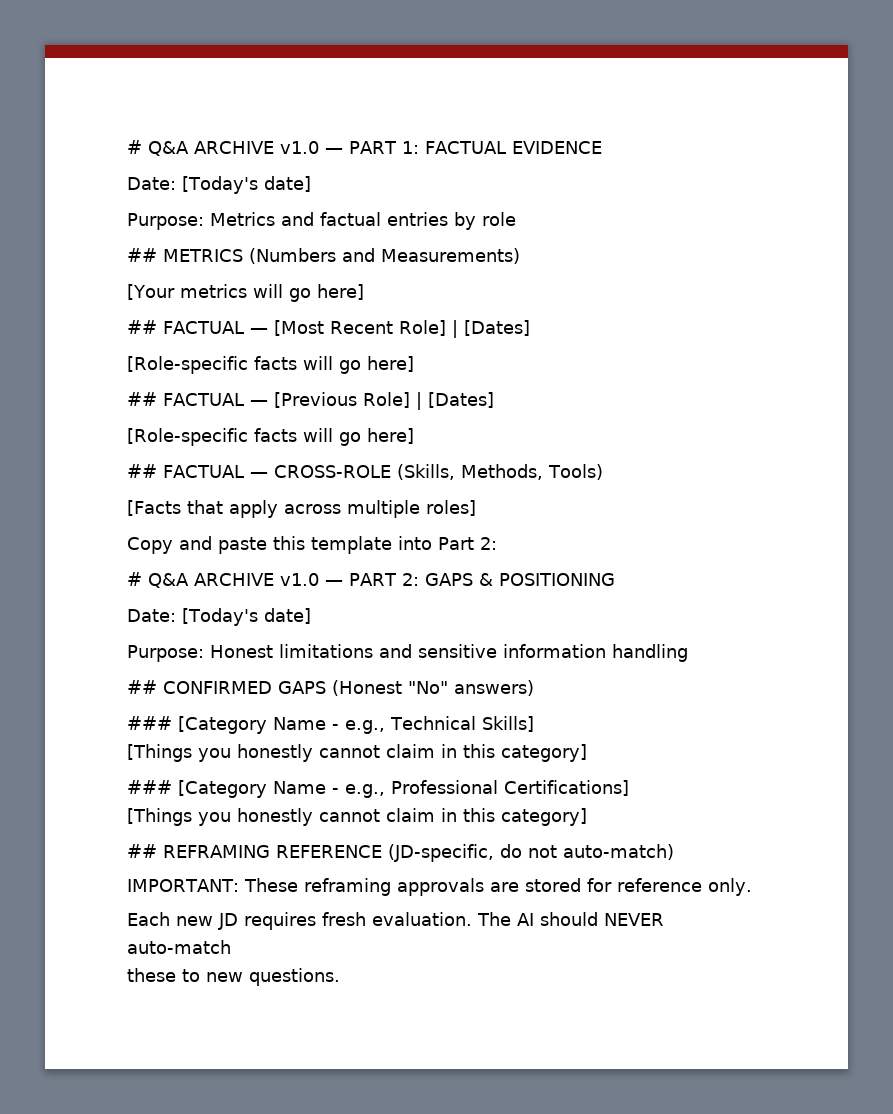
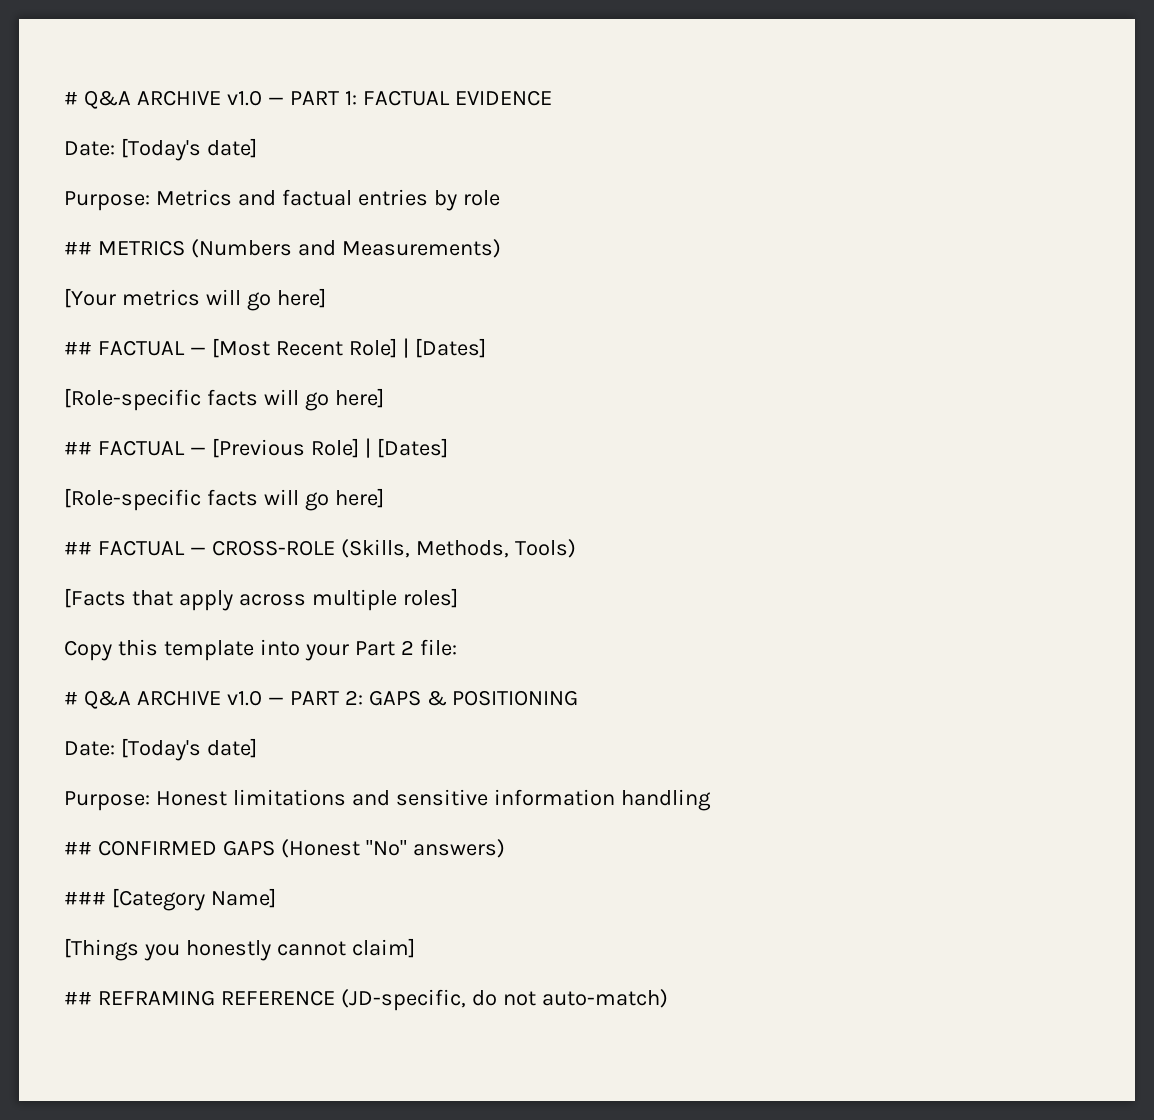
- Copy and paste this template into Part 2:
+ Copy this template into your Part 2 file:
- ### [Category Name - e.g., Technical Skills]
- [Things you honestly cannot claim in this category]
- ### [Category Name - e.g., Professional Certifications]
- [Things you honestly cannot claim in this category]
+ ### [Category Name]
+ [Things you honestly cannot claim]
- IMPORTANT: These reframing approvals are stored for reference only.
- Each new JD requires fresh evaluation. The AI should NEVER auto-match
- these to new questions.

